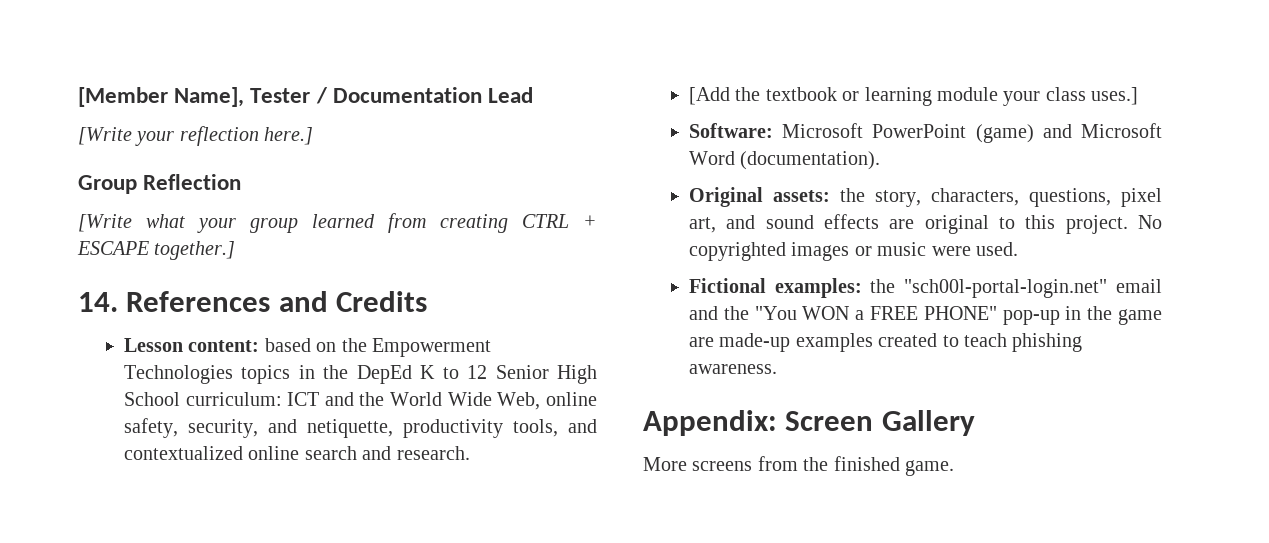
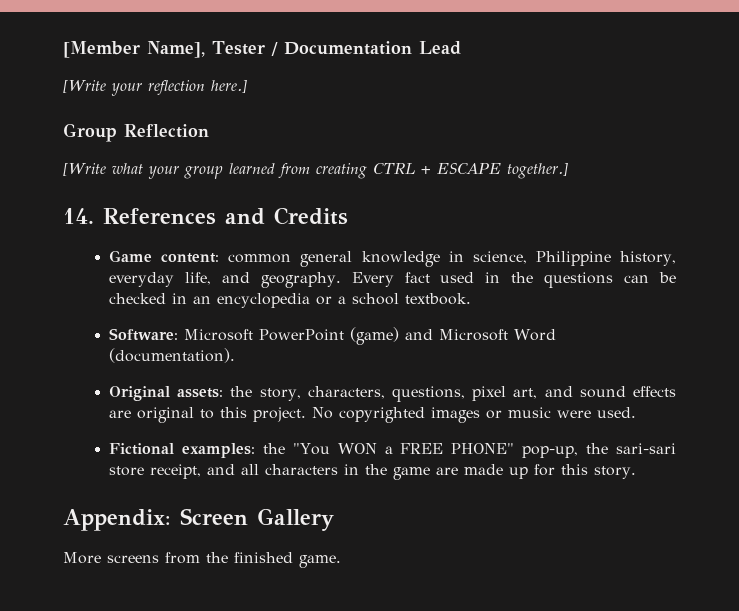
- Lesson content: based on the Empowerment Technologies topics in the DepEd K to 12 Senior High School curriculum: ICT and the World Wide Web, online safety, security, and netiquette, productivity tools, and contextualized online search and research.
- [Add the textbook or learning module your class uses.]
+ Game content: common general knowledge in science, Philippine history, everyday life, and geography. Every fact used in the questions can be checked in an encyclopedia or a school textbook.
- Fictional examples: the "sch00l-portal-login.net" email and the "You WON a FREE PHONE" pop-up in the game are made-up examples created to teach phishing awareness.
+ Fictional examples: the "You WON a FREE PHONE" pop-up, the sari-sari store receipt, and all characters in the game are made up for this story.

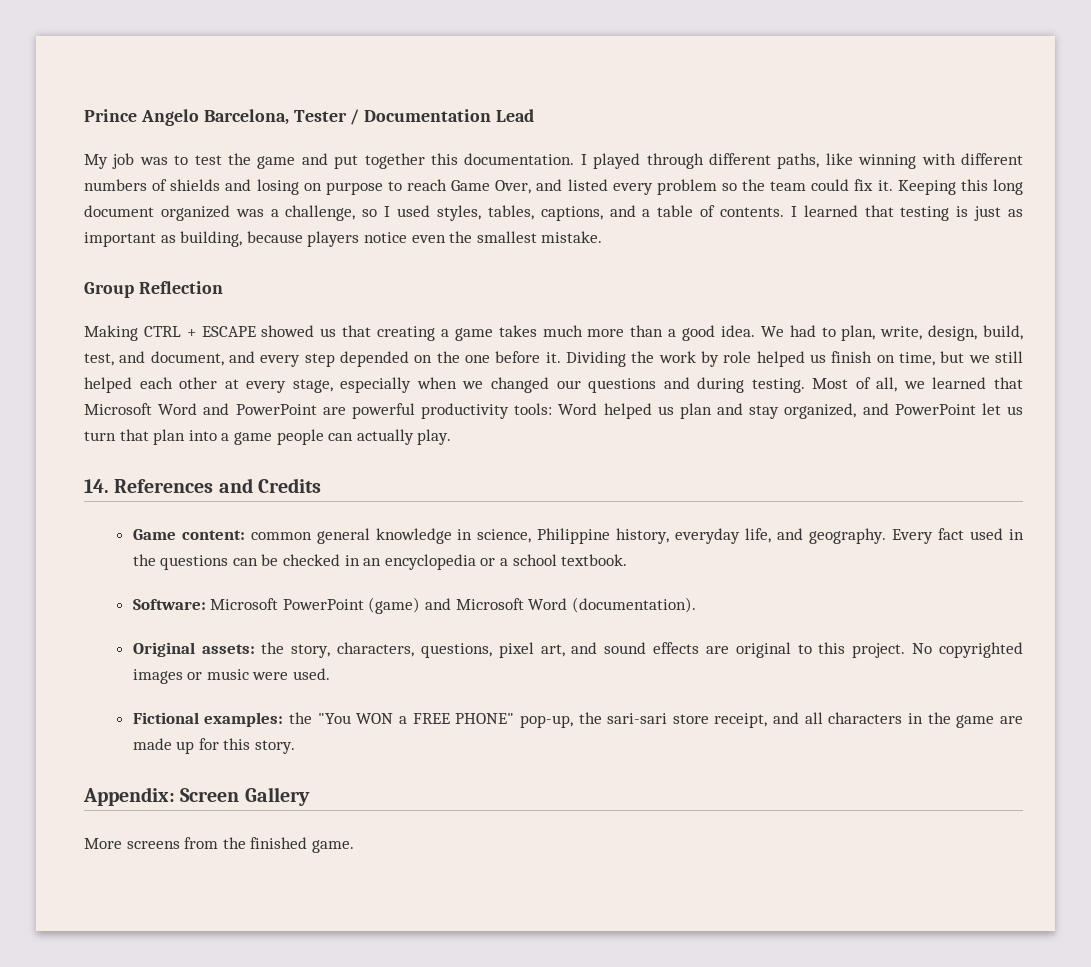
- [Member Name], Tester / Documentation Lead
+ Prince Angelo Barcelona, Tester / Documentation Lead
- [Write your reflection here.]
+ My job was to test the game and put together this documentation. I played through different paths, like winning with different numbers of shields and losing on purpose to reach Game Over, and listed every problem so the team could fix it. Keeping this long document organized was a challenge, so I used styles, tables, captions, and a table of contents. I learned that testing is just as important as building, because players notice even the smallest mistake.
  Group Reflection
- [Write what your group learned from creating CTRL + ESCAPE together.]
+ Making CTRL + ESCAPE showed us that creating a game takes much more than a good idea. We had to plan, write, design, build, test, and document, and every step depended on the one before it. Dividing the work by role helped us finish on time, but we still helped each other at every stage, especially when we changed our questions and during testing. Most of all, we learned that Microsoft Word and PowerPoint are powerful productivity tools: Word helped us plan and stay organized, and PowerPoint let us turn that plan into a game people can actually play.

